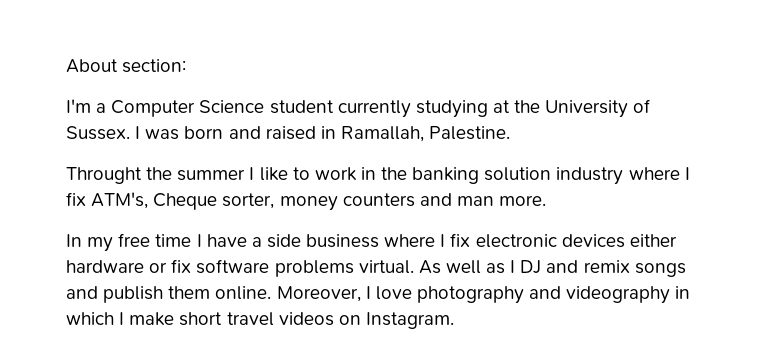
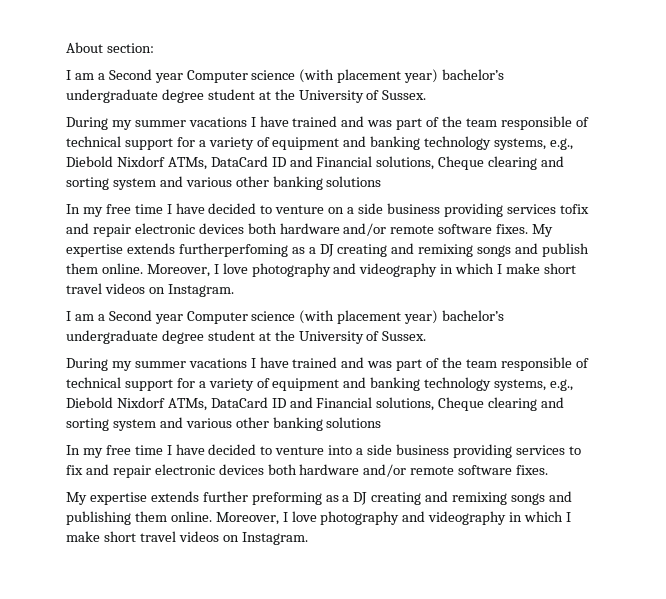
  About section:
- I'm a Computer Science student currently studying at the University of Sussex. I was born and raised in Ramallah, Palestine.
- Throught the summer I like to work in the banking solution industry where I fix ATM's, Cheque sorter, money counters and man more.
- In my free time I have a side business where I fix electronic devices either hardware or fix software problems virtual. As well as I DJ and remix songs and publish them online. Moreover, I love photography and videography in which I make short travel videos on Instagram.
+ I am a Second year Computer science (with placement year) bachelor’s undergraduate degree student at the University of Sussex.
+ During my summer vacations I have trained and was part of the team responsible of technical support for a variety of equipment and banking technology systems, e.g., Diebold Nixdorf ATMs, DataCard ID and Financial solutions, Cheque clearing and sorting system and various other banking solutions
+ In my free time I have decided to venture on a side business providing services tofix and repair electronic devices both hardware and/or remote software fixes. My expertise extends furtherperfoming as a DJ creating and remixing songs and publish them online. Moreover, I love photography and videography in which I make short travel videos on Instagram.
+ I am a Second year Computer science (with placement year) bachelor’s undergraduate degree student at the University of Sussex.
+ During my summer vacations I have trained and was part of the team responsible of technical support for a variety of equipment and banking technology systems, e.g., Diebold Nixdorf ATMs, DataCard ID and Financial solutions, Cheque clearing and sorting system and various other banking solutions
+ In my free time I have decided to venture into a side business providing services to fix and repair electronic devices both hardware and/or remote software fixes.
+ My expertise extends further preforming as a DJ creating and remixing songs and publishing them online. Moreover, I love photography and videography in which I make short travel videos on Instagram.

